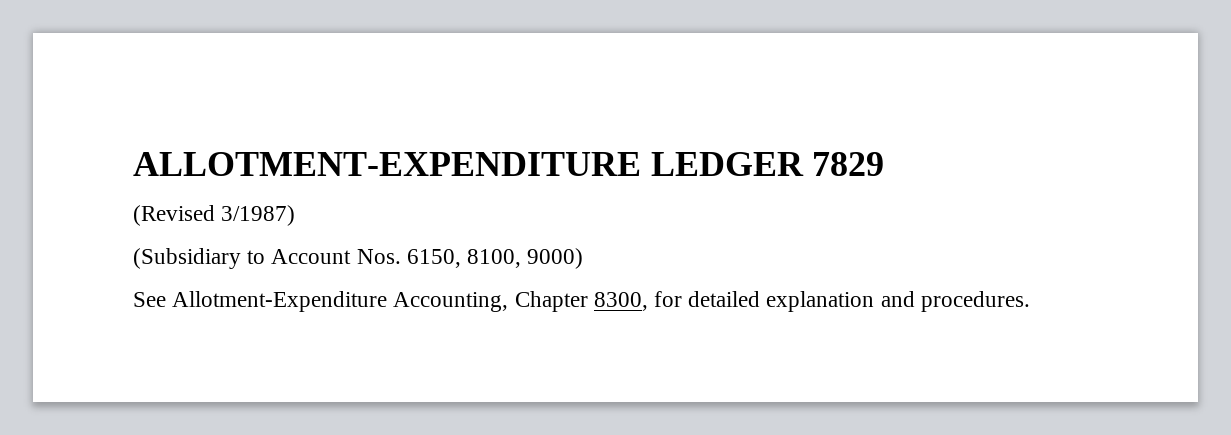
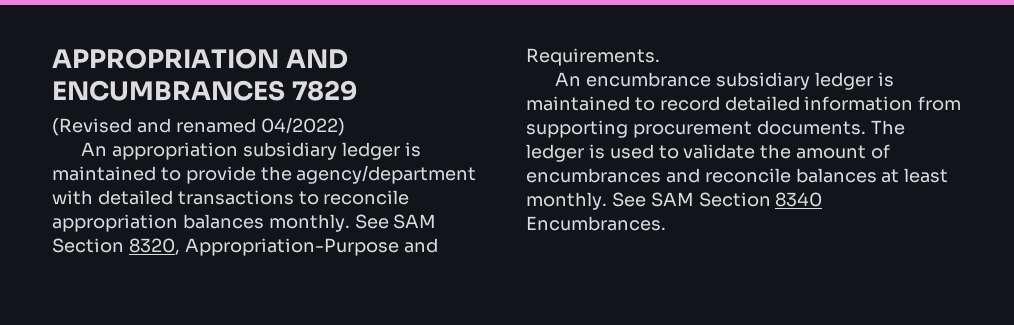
- ALLOTMENT-EXPENDITURE LEDGER 7829
+ APPROPRIATION AND ENCUMBRANCES 7829
- (Revised 3/1987)
- (Subsidiary to Account Nos. 6150, 8100, 9000)
- See Allotment-Expenditure Accounting, Chapter 8300, for detailed explanation and procedures.
+ (Revised and renamed 04/2022)
+ An appropriation subsidiary ledger is maintained to provide the agency/department with detailed transactions to reconcile appropriation balances monthly. See SAM Section 8320, Appropriation-Purpose and Requirements.
+ An encumbrance subsidiary ledger is maintained to record detailed information from supporting procurement documents. The ledger is used to validate the amount of encumbrances and reconcile balances at least monthly. See SAM Section 8340 Encumbrances.

